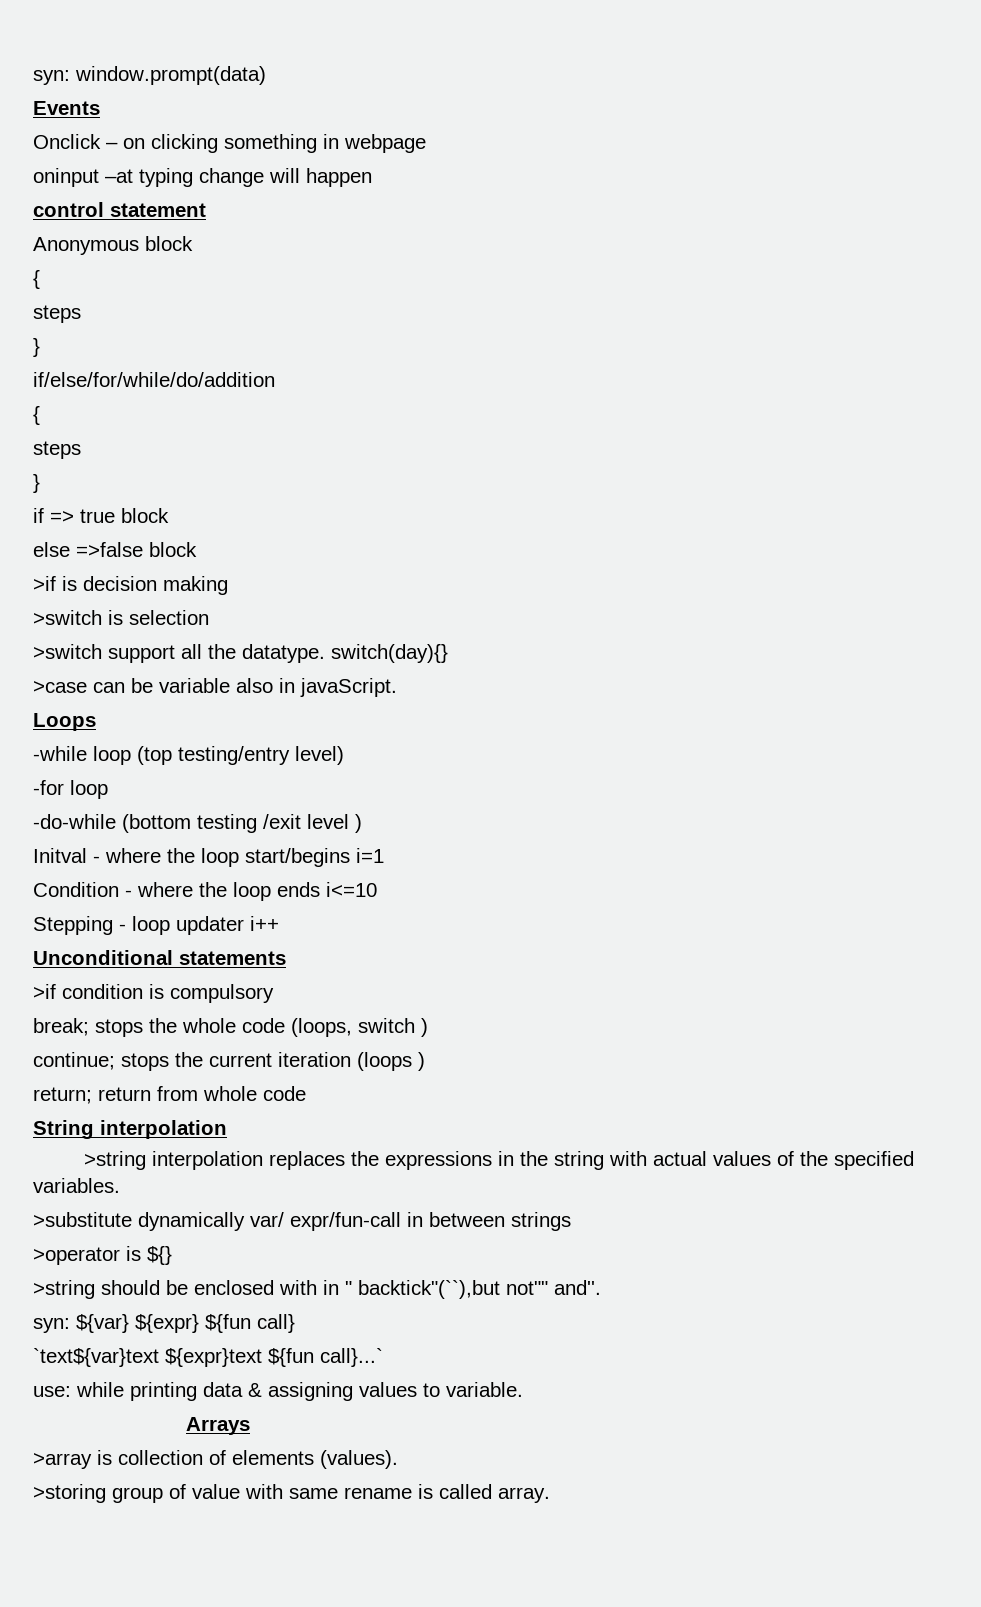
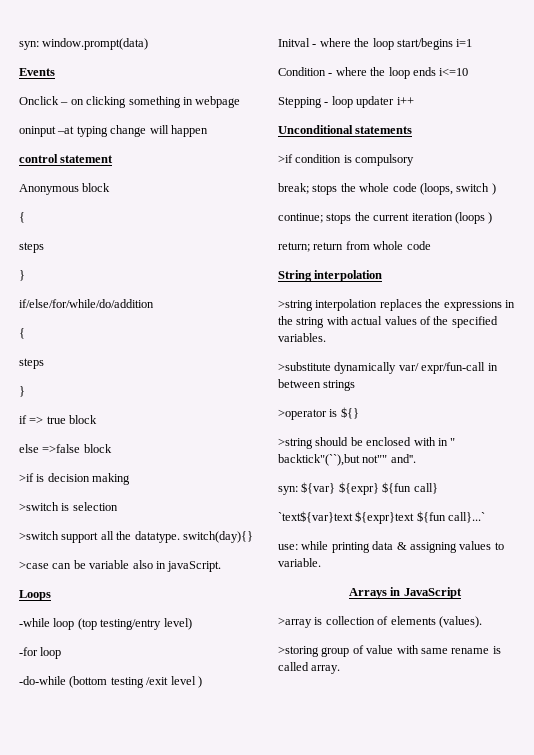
- Arrays
+ Arrays in JavaScript

